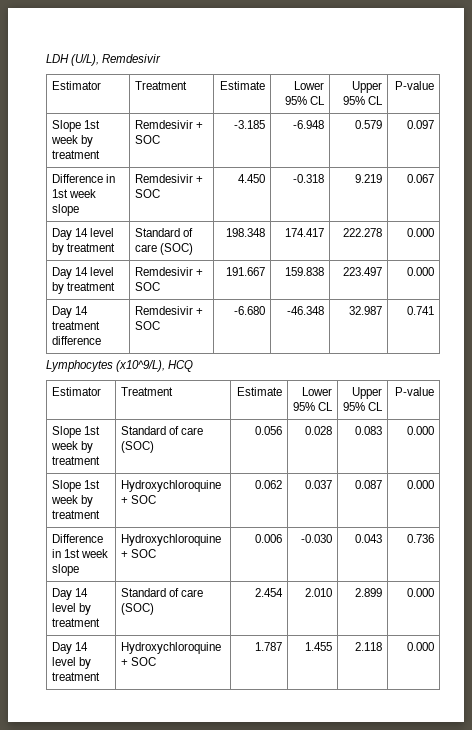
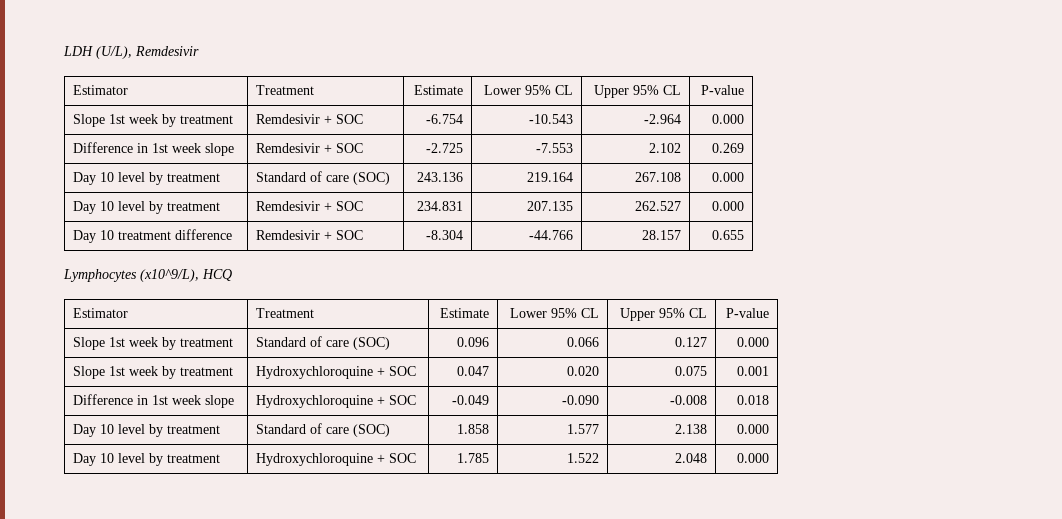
- Slope 1st week by treatment | Remdesivir + SOC | -3.185 | -6.948 | 0.579 | 0.097
+ Slope 1st week by treatment | Remdesivir + SOC | -6.754 | -10.543 | -2.964 | 0.000
- Difference in 1st week slope | Remdesivir + SOC | 4.450 | -0.318 | 9.219 | 0.067
- Day 14 level by treatment | Standard of care (SOC) | 198.348 | 174.417 | 222.278 | 0.000
- Day 14 level by treatment | Remdesivir + SOC | 191.667 | 159.838 | 223.497 | 0.000
- Day 14 treatment difference | Remdesivir + SOC | -6.680 | -46.348 | 32.987 | 0.741
+ Difference in 1st week slope | Remdesivir + SOC | -2.725 | -7.553 | 2.102 | 0.269
+ Day 10 level by treatment | Standard of care (SOC) | 243.136 | 219.164 | 267.108 | 0.000
+ Day 10 level by treatment | Remdesivir + SOC | 234.831 | 207.135 | 262.527 | 0.000
+ Day 10 treatment difference | Remdesivir + SOC | -8.304 | -44.766 | 28.157 | 0.655
- Slope 1st week by treatment | Standard of care (SOC) | 0.056 | 0.028 | 0.083 | 0.000
+ Slope 1st week by treatment | Standard of care (SOC) | 0.096 | 0.066 | 0.127 | 0.000
- Slope 1st week by treatment | Hydroxychloroquine + SOC | 0.062 | 0.037 | 0.087 | 0.000
+ Slope 1st week by treatment | Hydroxychloroquine + SOC | 0.047 | 0.020 | 0.075 | 0.001
- Difference in 1st week slope | Hydroxychloroquine + SOC | 0.006 | -0.030 | 0.043 | 0.736
- Day 14 level by treatment | Standard of care (SOC) | 2.454 | 2.010 | 2.899 | 0.000
- Day 14 level by treatment | Hydroxychloroquine + SOC | 1.787 | 1.455 | 2.118 | 0.000
+ Difference in 1st week slope | Hydroxychloroquine + SOC | -0.049 | -0.090 | -0.008 | 0.018
+ Day 10 level by treatment | Standard of care (SOC) | 1.858 | 1.577 | 2.138 | 0.000
+ Day 10 level by treatment | Hydroxychloroquine + SOC | 1.785 | 1.522 | 2.048 | 0.000

